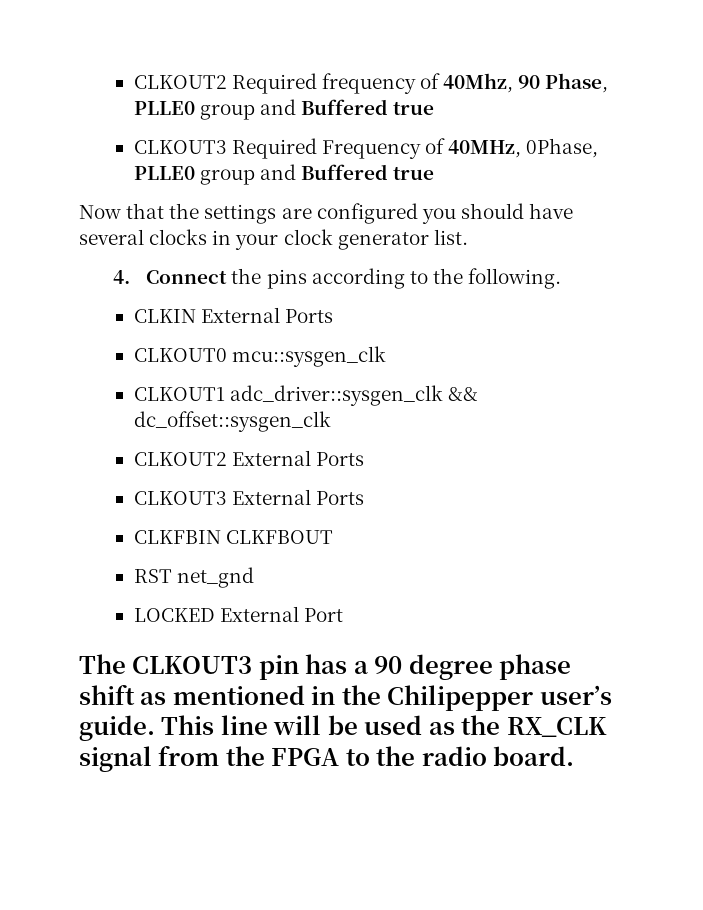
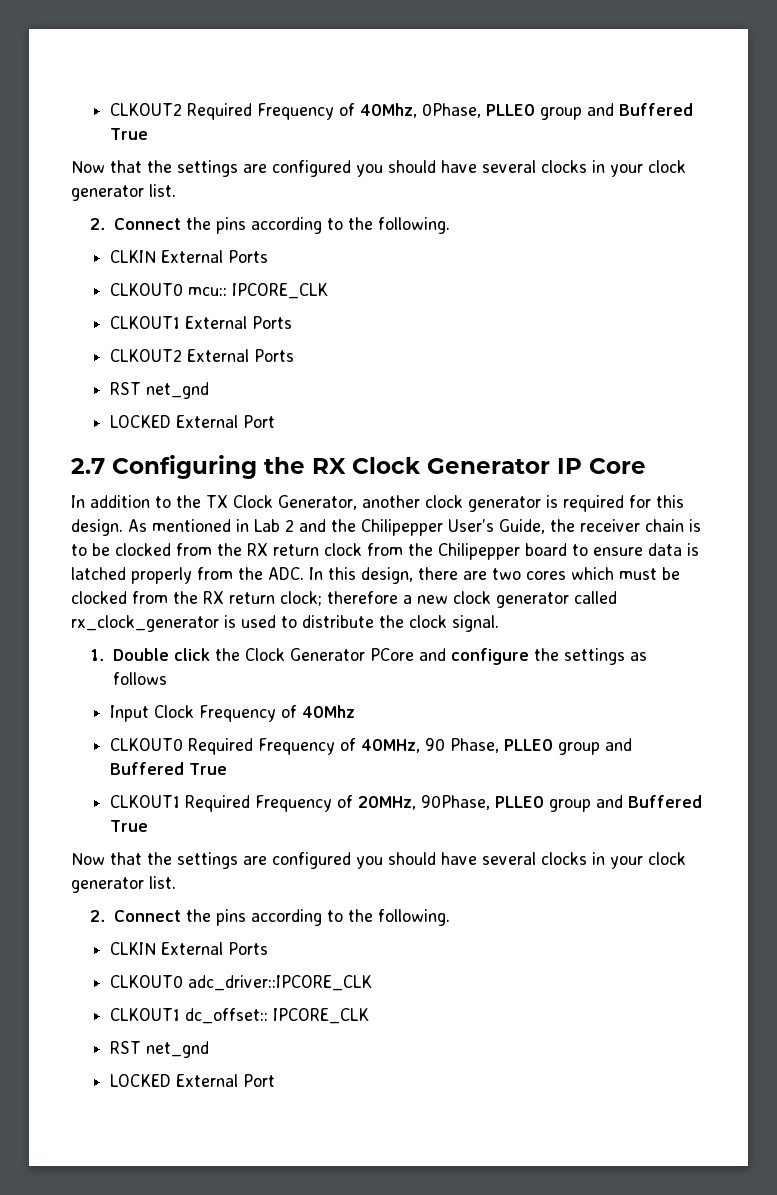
- CLKOUT2 Required frequency of 40Mhz, 90 Phase, PLLE0 group and Buffered true
- CLKOUT3 Required Frequency of 40MHz, 0Phase, PLLE0 group and Buffered true
+ CLKOUT2 Required Frequency of 40Mhz, 0Phase, PLLE0 group and Buffered True
  Now that the settings are configured you should have several clocks in your clock generator list.
- 4. Connect the pins according to the following.
+ 2. Connect the pins according to the following.
- CLKOUT0 mcu::sysgen_clk
- CLKOUT1 adc_driver::sysgen_clk && dc_offset::sysgen_clk
+ CLKOUT0 mcu:: IPCORE_CLK
+ CLKOUT1 External Ports
- CLKOUT3 External Ports
- CLKFBIN CLKFBOUT
- The CLKOUT3 pin has a 90 degree phase shift as mentioned in the Chilipepper user’s guide. This line will be used as the RX_CLK signal from the FPGA to the radio board.
+ 2.7 Configuring the RX Clock Generator IP Core
+ In addition to the TX Clock Generator, another clock generator is required for this design. As mentioned in Lab 2 and the Chilipepper User’s Guide, the receiver chain is to be clocked from the RX return clock from the Chilipepper board to ensure data is latched properly from the ADC. In this design, there are two cores which must be clocked from the RX return clock; therefore a new clock generator called rx_clock_generator is used to distribute the clock signal.
+ 1. Double click the Clock Generator PCore and configure the settings as follows
+ Input Clock Frequency of 40Mhz
+ CLKOUT0 Required Frequency of 40MHz, 90 Phase, PLLE0 group and Buffered True
+ CLKOUT1 Required Frequency of 20MHz, 90Phase, PLLE0 group and Buffered True
+ Now that the settings are configured you should have several clocks in your clock generator list.
+ 2. Connect the pins according to the following.
+ CLKIN External Ports
+ CLKOUT0 adc_driver::IPCORE_CLK
+ CLKOUT1 dc_offset:: IPCORE_CLK
+ RST net_gnd
+ LOCKED External Port

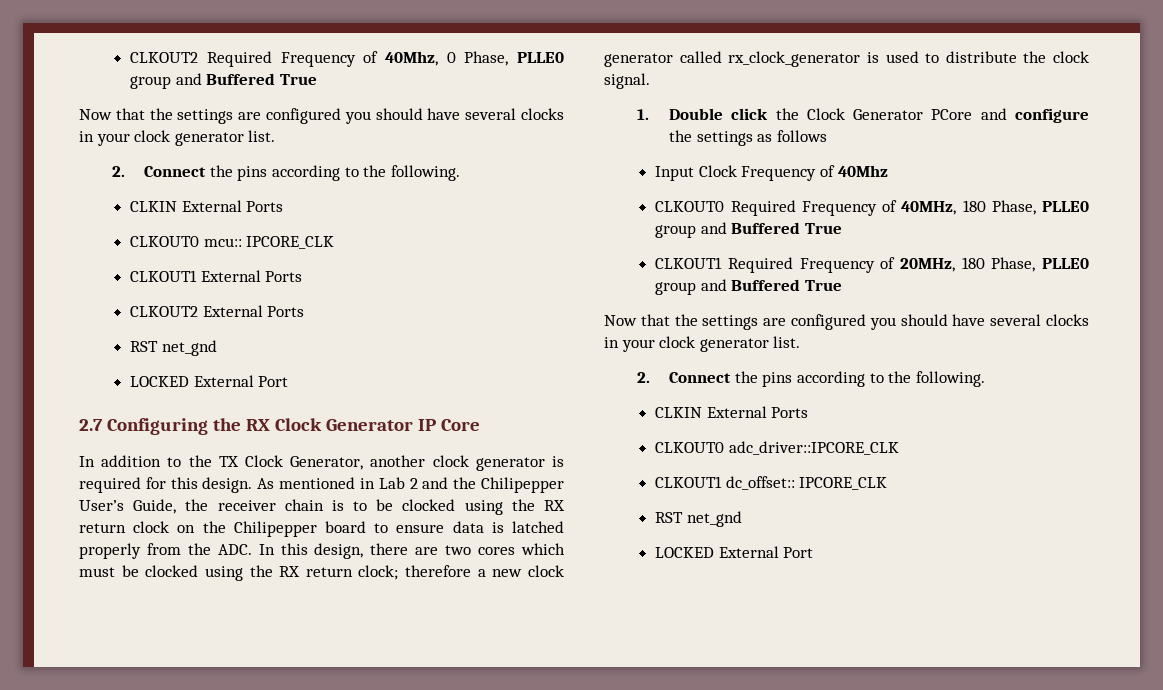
- CLKOUT2 Required Frequency of 40Mhz, 0Phase, PLLE0 group and Buffered True
+ CLKOUT2 Required Frequency of 40Mhz, 0 Phase, PLLE0 group and Buffered True
- As mentioned in Lab 2 and the Chilipepper User’s Guide, the receiver chain is to be clocked from the RX return clock from the Chilipepper board to ensure data is latched properly from the ADC. In this design, there are two cores which must be clocked from the RX return clock;
+ As mentioned in Lab 2 and the Chilipepper User’s Guide, the receiver chain is to be clocked using the RX return clock on the Chilipepper board to ensure data is latched properly from the ADC. In this design, there are two cores which must be clocked using the RX return clock;
- CLKOUT0 Required Frequency of 40MHz, 90 Phase, PLLE0 group and Buffered True
+ CLKOUT0 Required Frequency of 40MHz, 180 Phase, PLLE0 group and Buffered True
- CLKOUT1 Required Frequency of 20MHz, 90Phase, PLLE0 group and Buffered True
+ CLKOUT1 Required Frequency of 20MHz, 180 Phase, PLLE0 group and Buffered True

